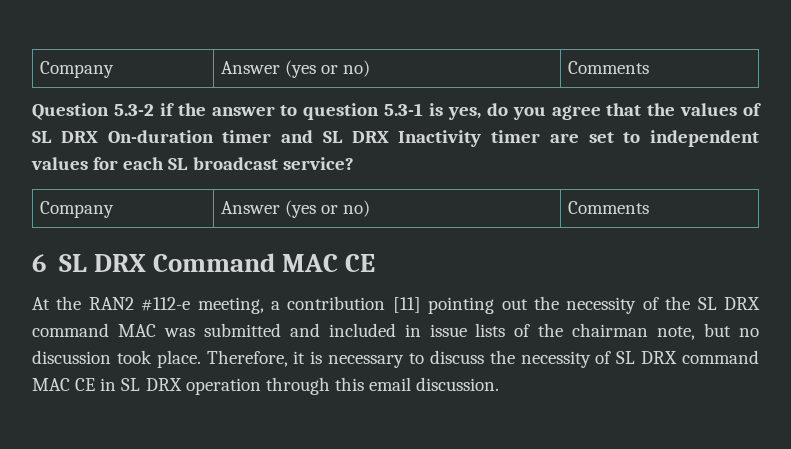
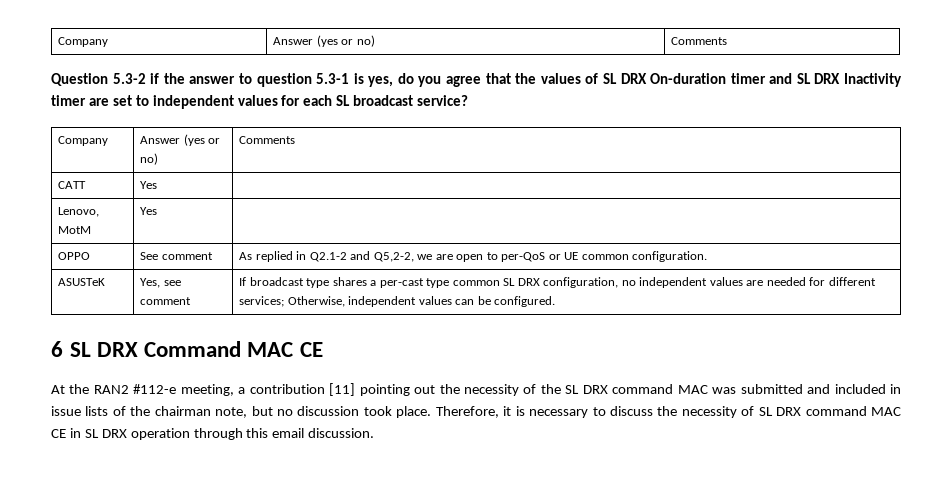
+ CATT | Yes |
+ Lenovo, MotM | Yes |
+ OPPO | See comment | As replied in Q2.1-2 and Q5,2-2, we are open to per-QoS or UE common configuration.
+ ASUSTeK | Yes, see comment | If broadcast type shares a per-cast type common SL DRX configuration, no independent values are needed for different services; Otherwise, independent values can be configured.

